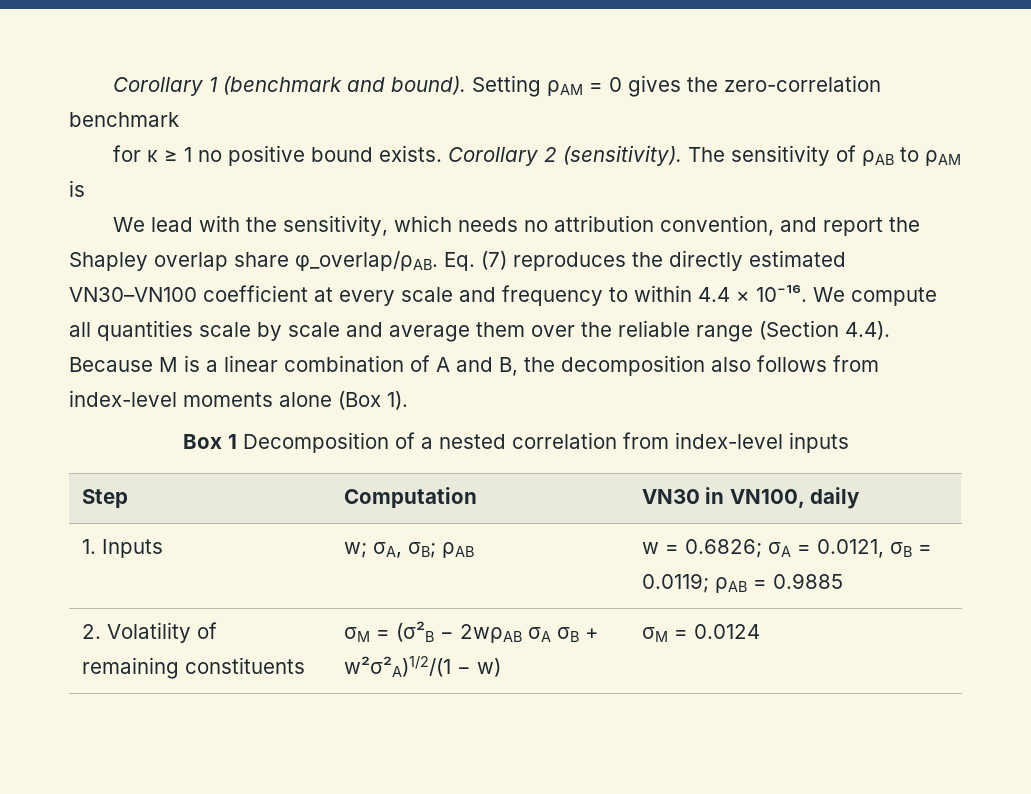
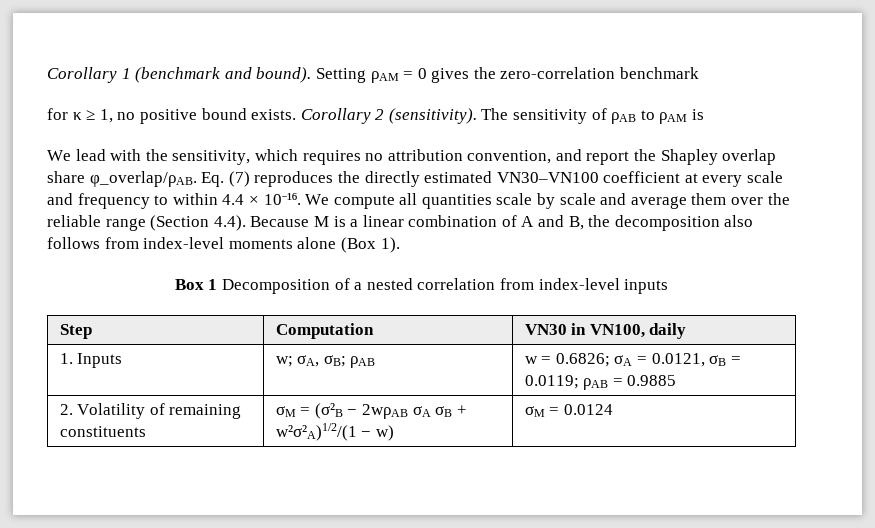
- for κ ≥ 1 no positive bound exists.
+ for κ ≥ 1, no positive bound exists.
- We lead with the sensitivity, which needs no attribution convention, and report the Shapley overlap share φ_overlap/ρAB.
+ We lead with the sensitivity, which requires no attribution convention, and report the Shapley overlap share φ_overlap/ρAB.

